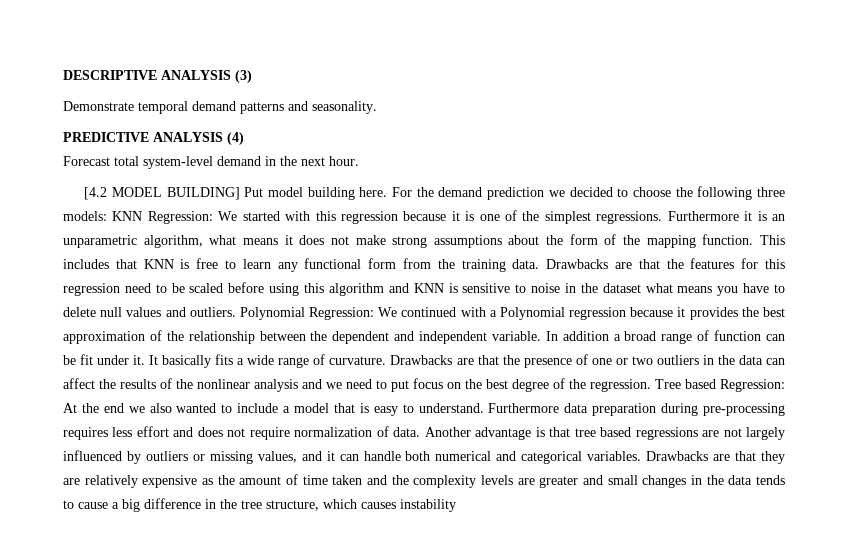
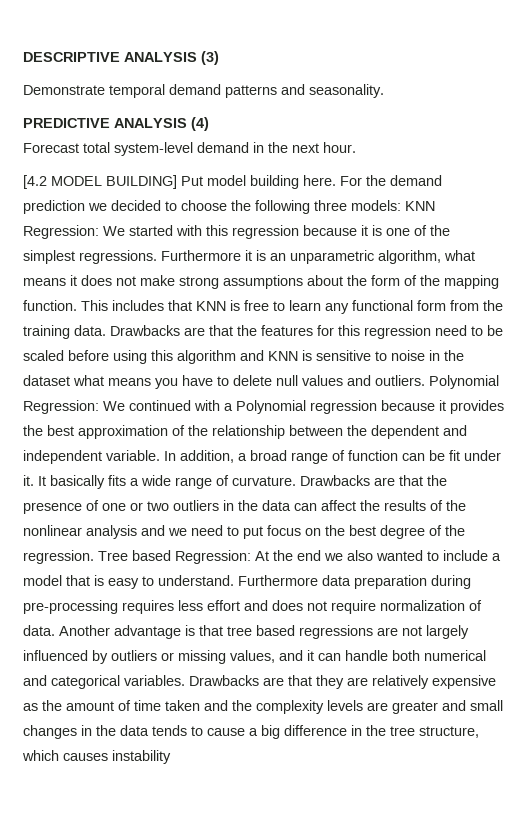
- In addition a broad range of function can be fit under it.
+ In addition, a broad range of function can be fit under it.

